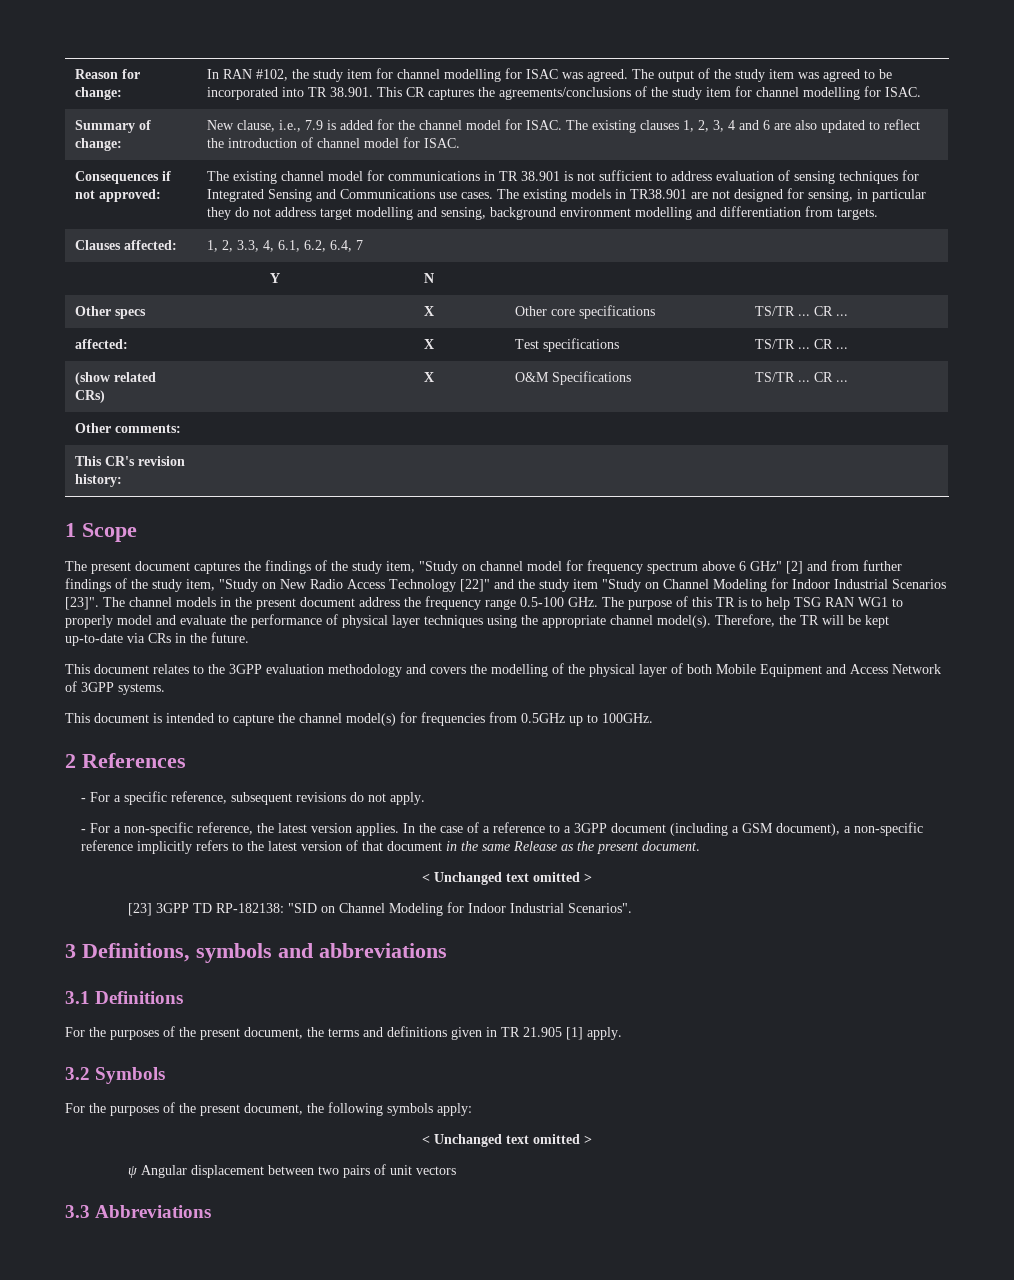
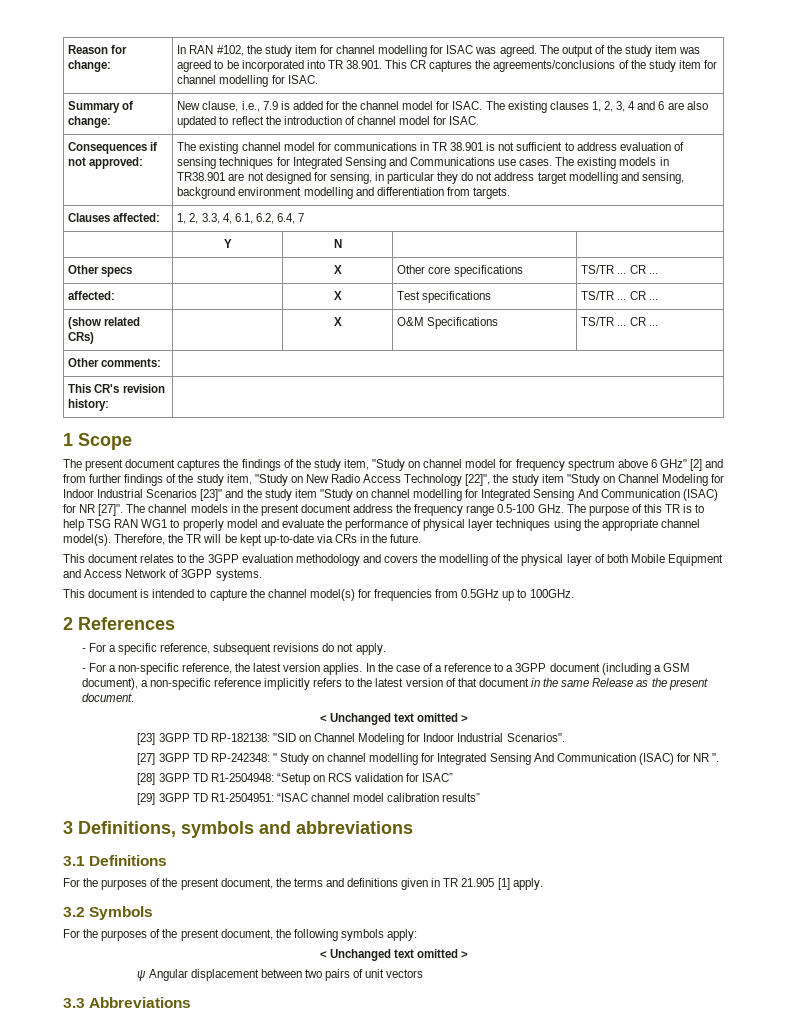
- The present document captures the findings of the study item, "Study on channel model for frequency spectrum above 6 GHz" [2] and from further findings of the study item, "Study on New Radio Access Technology [22]" and the study item "Study on Channel Modeling for Indoor Industrial Scenarios [23]".
+ The present document captures the findings of the study item, "Study on channel model for frequency spectrum above 6 GHz" [2] and from further findings of the study item, "Study on New Radio Access Technology [22]", the study item "Study on Channel Modeling for Indoor Industrial Scenarios [23]" and the study item "Study on channel modelling for Integrated Sensing And Communication (ISAC) for NR [27]".
+ [27] 3GPP TD RP-242348: " Study on channel modelling for Integrated Sensing And Communication (ISAC) for NR ".
+ [28] 3GPP TD R1-2504948: “Setup on RCS validation for ISAC”
+ [29] 3GPP TD R1-2504951: “ISAC channel model calibration results”

